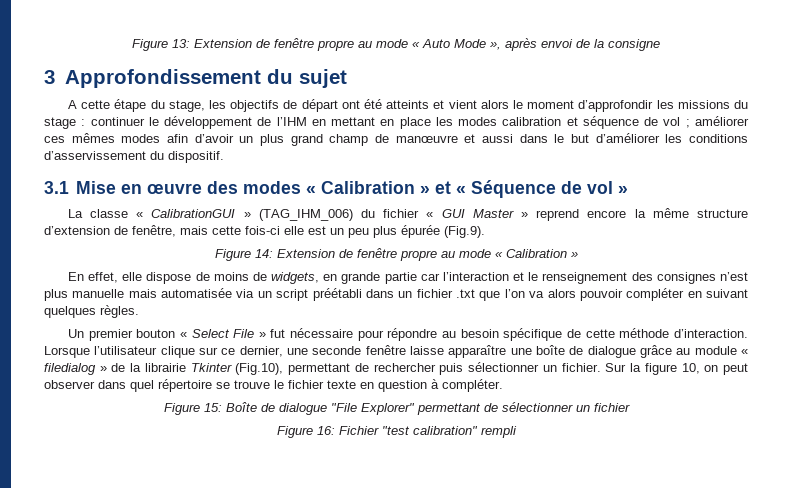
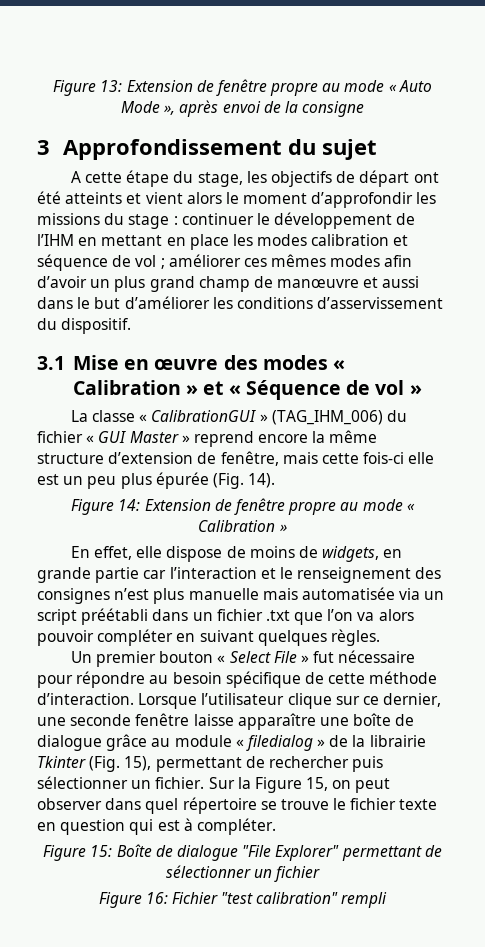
- La classe « CalibrationGUI » (TAG_IHM_006) du fichier « GUI Master » reprend encore la même structure d’extension de fenêtre, mais cette fois-ci elle est un peu plus épurée (Fig.9).
+ La classe « CalibrationGUI » (TAG_IHM_006) du fichier « GUI Master » reprend encore la même structure d’extension de fenêtre, mais cette fois-ci elle est un peu plus épurée (Fig. 14).
- Lorsque l’utilisateur clique sur ce dernier, une seconde fenêtre laisse apparaître une boîte de dialogue grâce au module « filedialog » de la librairie Tkinter (Fig.10), permettant de rechercher puis sélectionner un fichier.
+ Lorsque l’utilisateur clique sur ce dernier, une seconde fenêtre laisse apparaître une boîte de dialogue grâce au module « filedialog » de la librairie Tkinter (Fig. 15), permettant de rechercher puis sélectionner un fichier.
- Sur la figure 10, on peut observer dans quel répertoire se trouve le fichier texte en question à compléter.
+ Sur la Figure 15, on peut observer dans quel répertoire se trouve le fichier texte en question qui est à compléter.

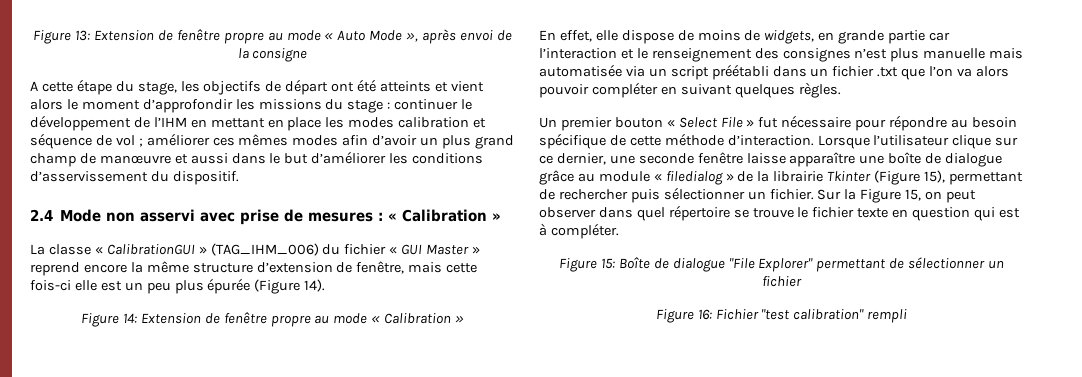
- 3 Approfondissement du sujet
- 3.1 Mise en œuvre des modes « Calibration » et « Séquence de vol »
+ 2.4 Mode non asservi avec prise de mesures : « Calibration »
- La classe « CalibrationGUI » (TAG_IHM_006) du fichier « GUI Master » reprend encore la même structure d’extension de fenêtre, mais cette fois-ci elle est un peu plus épurée (Fig. 14).
+ La classe « CalibrationGUI » (TAG_IHM_006) du fichier « GUI Master » reprend encore la même structure d’extension de fenêtre, mais cette fois-ci elle est un peu plus épurée (Figure 14).
- Lorsque l’utilisateur clique sur ce dernier, une seconde fenêtre laisse apparaître une boîte de dialogue grâce au module « filedialog » de la librairie Tkinter (Fig. 15), permettant de rechercher puis sélectionner un fichier.
+ Lorsque l’utilisateur clique sur ce dernier, une seconde fenêtre laisse apparaître une boîte de dialogue grâce au module « filedialog » de la librairie Tkinter (Figure 15), permettant de rechercher puis sélectionner un fichier.

